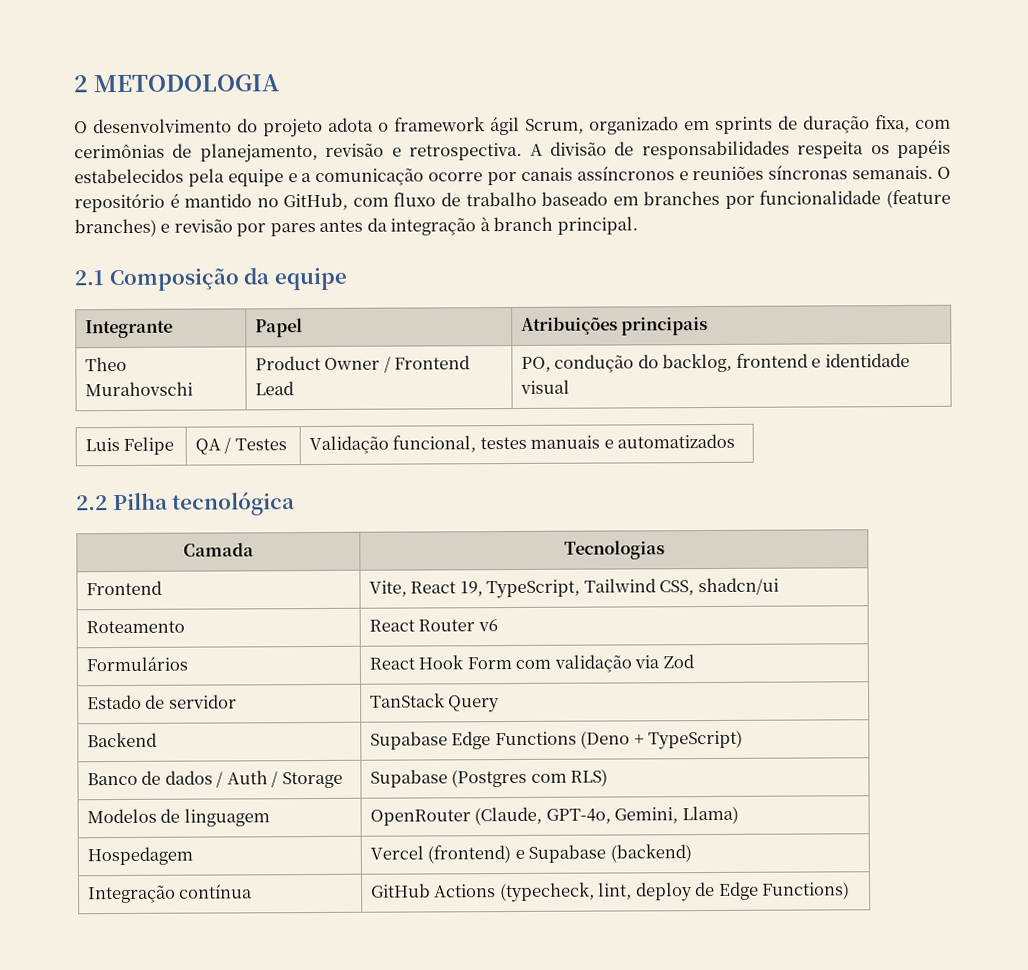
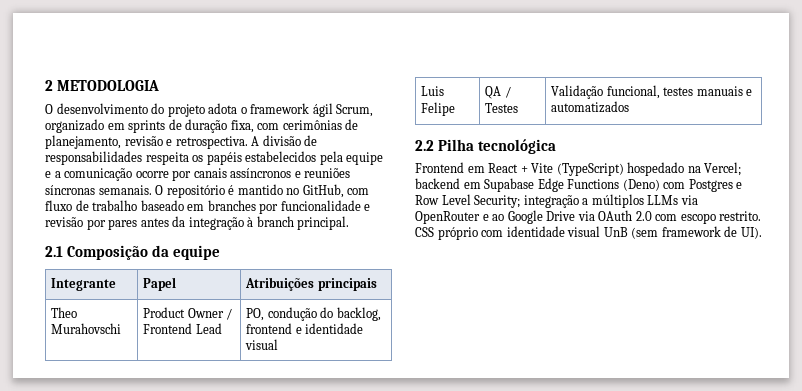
- O repositório é mantido no GitHub, com fluxo de trabalho baseado em branches por funcionalidade (feature branches) e revisão por pares antes da integração à branch principal.
+ O repositório é mantido no GitHub, com fluxo de trabalho baseado em branches por funcionalidade e revisão por pares antes da integração à branch principal.
- Camada | Tecnologias
- Frontend | Vite, React 19, TypeScript, Tailwind CSS, shadcn/ui
- Roteamento | React Router v6
- Formulários | React Hook Form com validação via Zod
- Estado de servidor | TanStack Query
- Backend | Supabase Edge Functions (Deno + TypeScript)
- Banco de dados / Auth / Storage | Supabase (Postgres com RLS)
- Modelos de linguagem | OpenRouter (Claude, GPT-4o, Gemini, Llama)
- Hospedagem | Vercel (frontend) e Supabase (backend)
- Integração contínua | GitHub Actions (typecheck, lint, deploy de Edge Functions)
+ Frontend em React + Vite (TypeScript) hospedado na Vercel; backend em Supabase Edge Functions (Deno) com Postgres e Row Level Security; integração a múltiplos LLMs via OpenRouter e ao Google Drive via OAuth 2.0 com escopo restrito. CSS próprio com identidade visual UnB (sem framework de UI).

